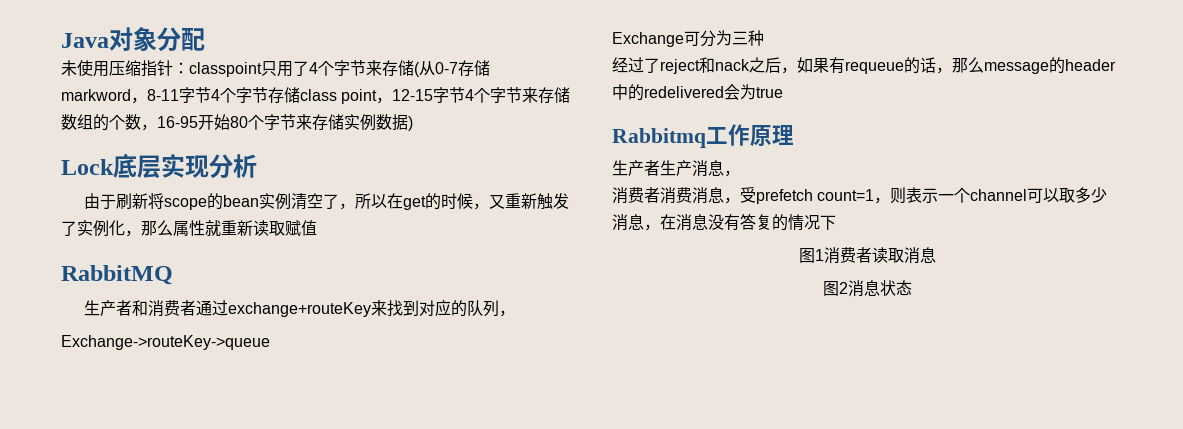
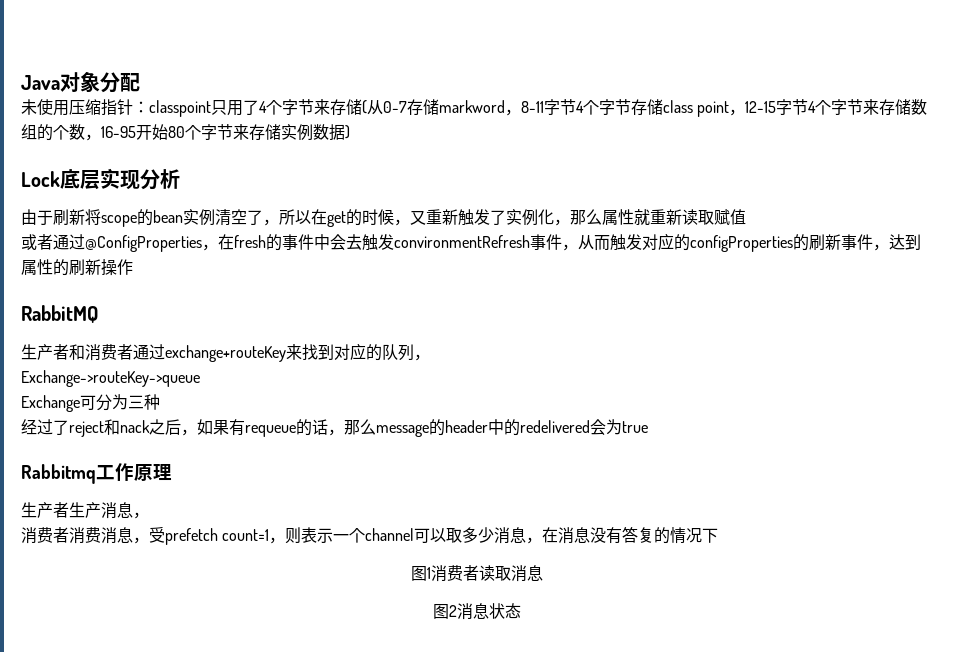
+ 或者通过@ConfigProperties，在fresh的事件中会去触发convironmentRefresh事件，从而触发对应的configProperties的刷新事件，达到属性的刷新操作

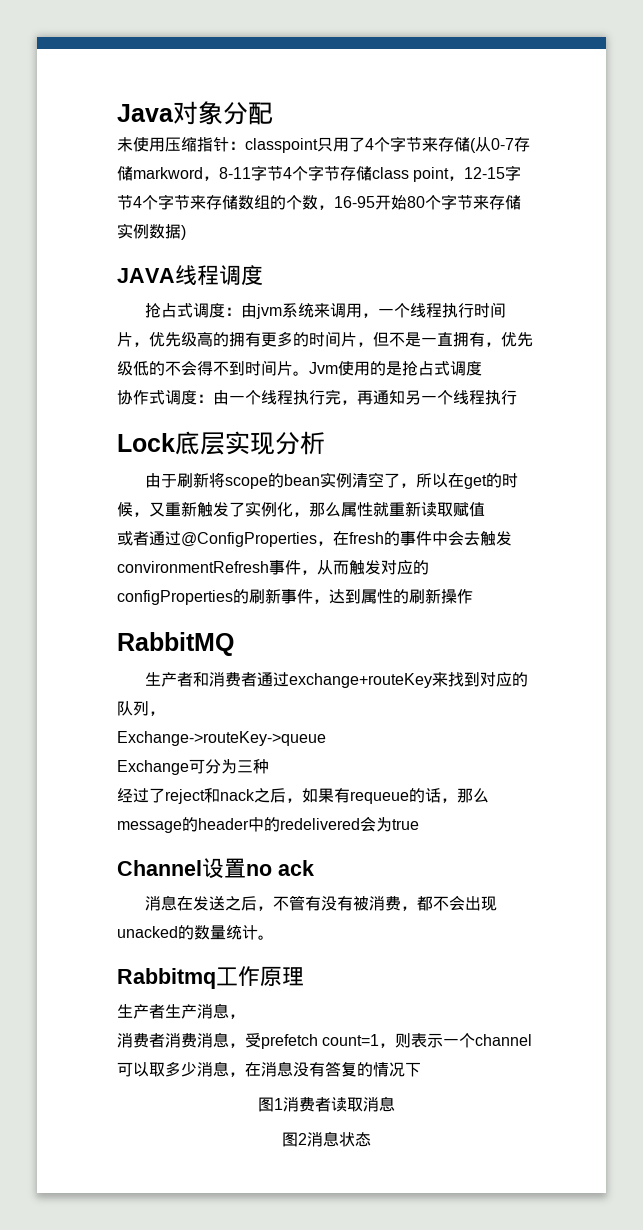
+ JAVA线程调度
+ 抢占式调度：由jvm系统来调用，一个线程执行时间片，优先级高的拥有更多的时间片，但不是一直拥有，优先级低的不会得不到时间片。Jvm使用的是抢占式调度
+ 协作式调度：由一个线程执行完，再通知另一个线程执行
+ Channel设置no ack
+ 消息在发送之后，不管有没有被消费，都不会出现unacked的数量统计。

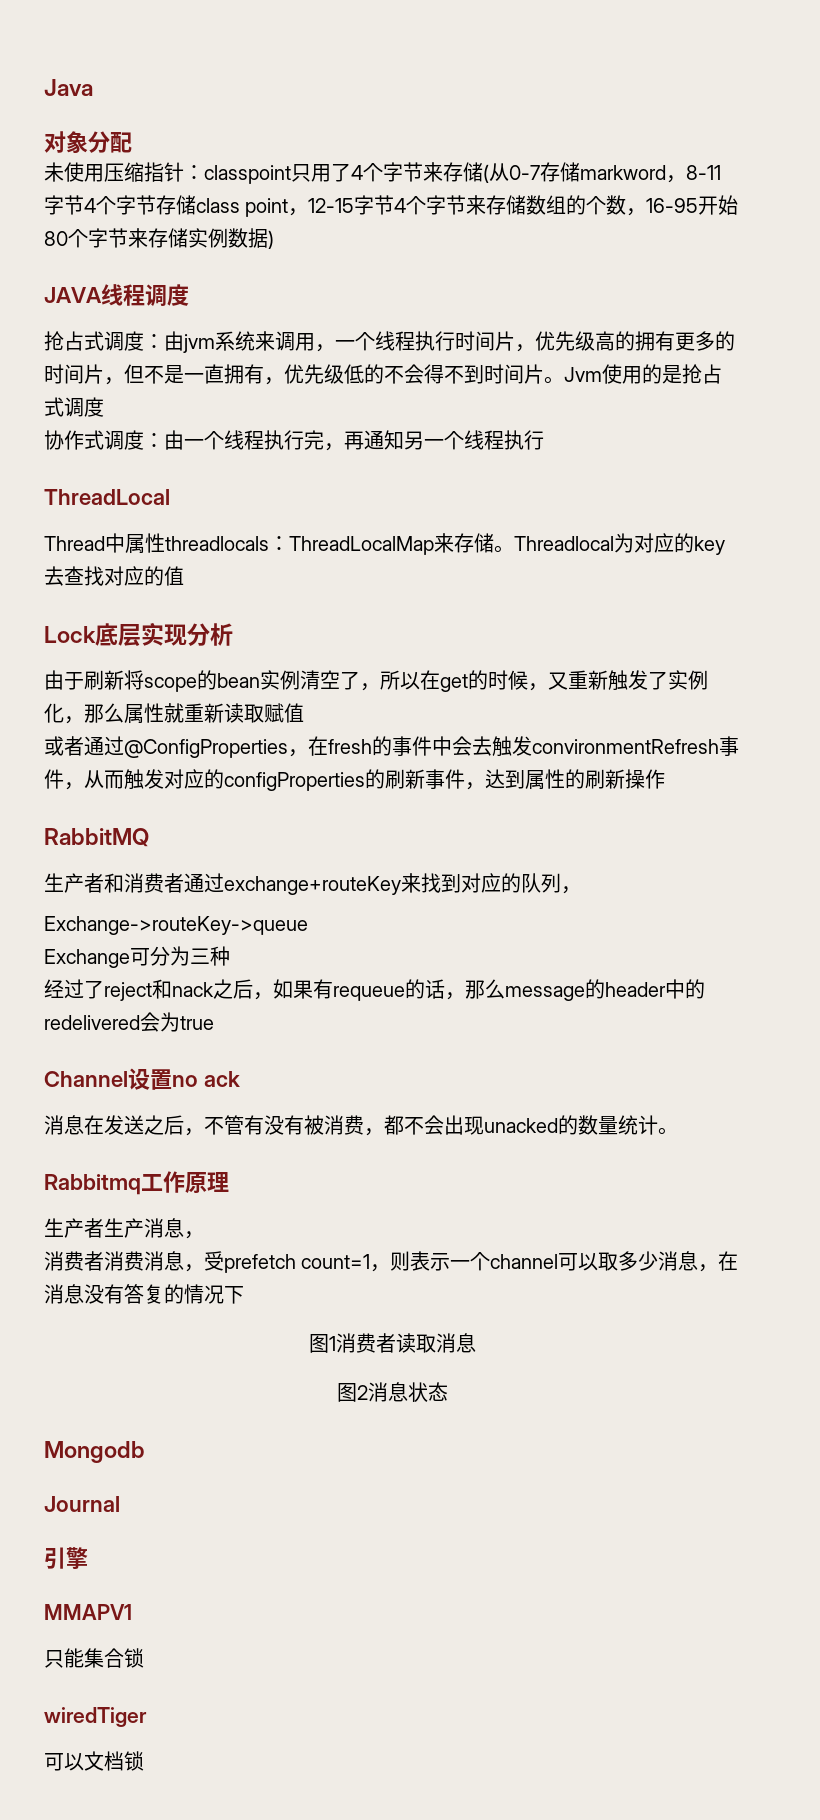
- Java对象分配
+ Java
+ 对象分配
+ ThreadLocal
+ Thread中属性threadlocals：ThreadLocalMap来存储。Threadlocal为对应的key去查找对应的值
+ Mongodb
+ Journal
+ 引擎
+ MMAPV1
+ 只能集合锁
+ wiredTiger
+ 可以文档锁

